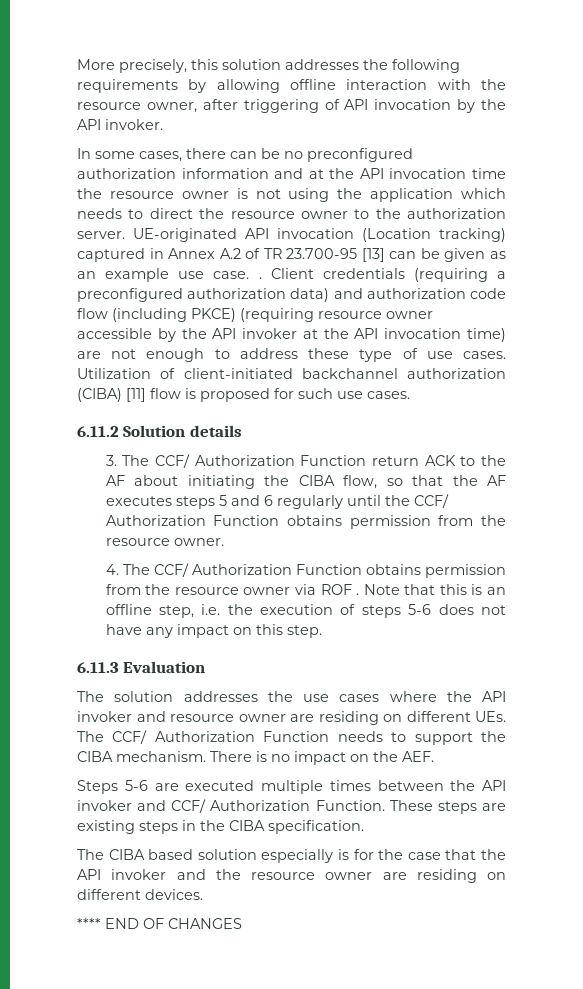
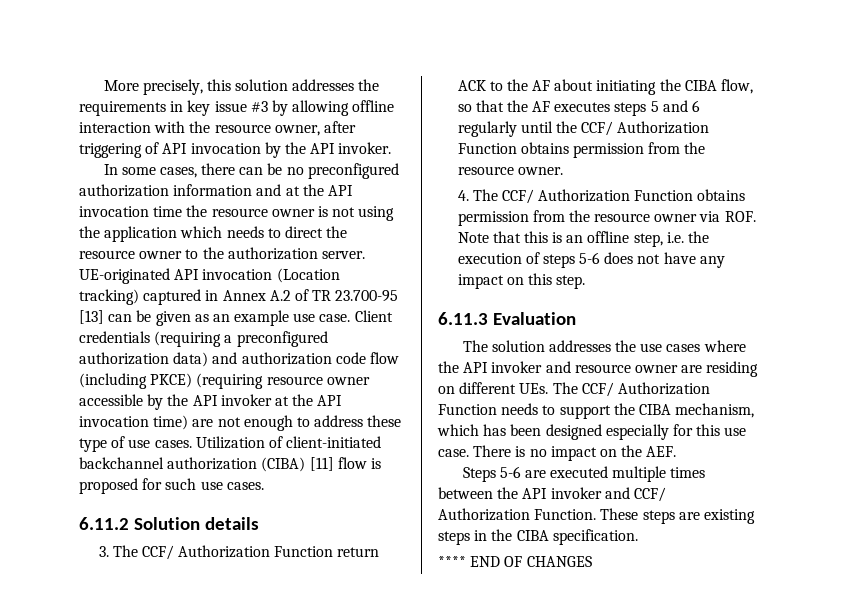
- More precisely, this solution addresses the following requirements by allowing offline interaction with the resource owner, after triggering of API invocation by the API invoker.
+ More precisely, this solution addresses the requirements in key issue #3 by allowing offline interaction with the resource owner, after triggering of API invocation by the API invoker.
- UE-originated API invocation (Location tracking) captured in Annex A.2 of TR 23.700-95 [13] can be given as an example use case. .
+ UE-originated API invocation (Location tracking) captured in Annex A.2 of TR 23.700-95 [13] can be given as an example use case.
- 4. The CCF/ Authorization Function obtains permission from the resource owner via ROF . Note that this is an offline step, i.e. the execution of steps 5-6 does not have any impact on this step.
+ 4. The CCF/ Authorization Function obtains permission from the resource owner via ROF. Note that this is an offline step, i.e. the execution of steps 5-6 does not have any impact on this step.
- The solution addresses the use cases where the API invoker and resource owner are residing on different UEs. The CCF/ Authorization Function needs to support the CIBA mechanism.
+ The solution addresses the use cases where the API invoker and resource owner are residing on different UEs. The CCF/ Authorization Function needs to support the CIBA mechanism, which has been designed especially for this use case.
- The CIBA based solution especially is for the case that the API invoker and the resource owner are residing on different devices.

